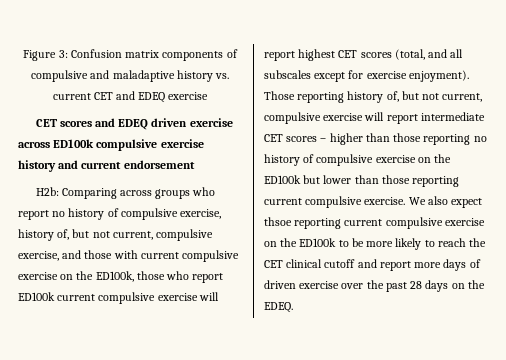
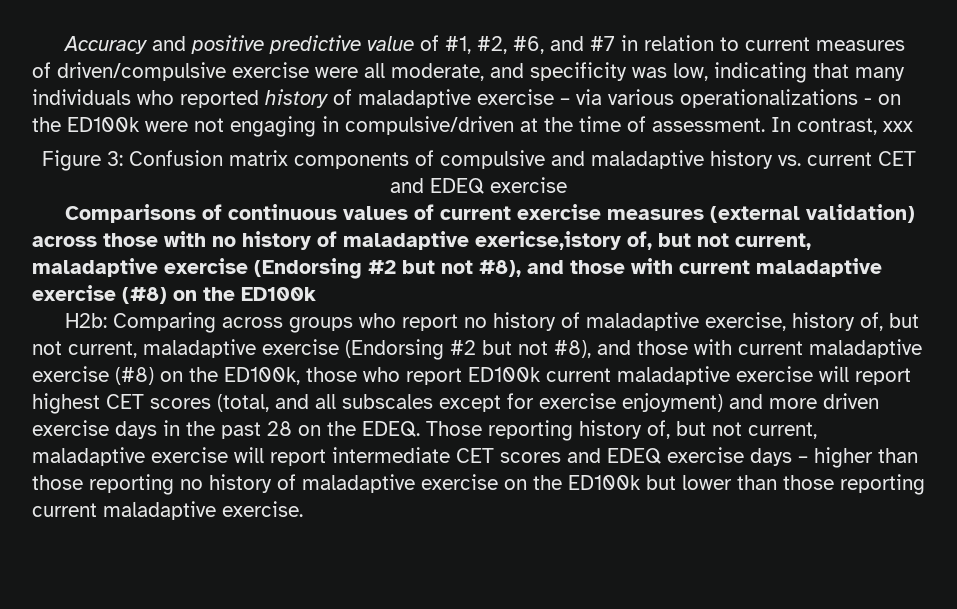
+ Accuracy and positive predictive value of #1, #2, #6, and #7 in relation to current measures of driven/compulsive exercise were all moderate, and specificity was low, indicating that many individuals who reported history of maladaptive exercise – via various operationalizations - on the ED100k were not engaging in compulsive/driven at the time of assessment. In contrast, xxx
- CET scores and EDEQ driven exercise across ED100k compulsive exercise history and current endorsement
+ Comparisons of continuous values of current exercise measures (external validation) across those with no history of maladaptive exericse,istory of, but not current, maladaptive exercise (Endorsing #2 but not #8), and those with current maladaptive exercise (#8) on the ED100k
- H2b: Comparing across groups who report no history of compulsive exercise, history of, but not current, compulsive exercise, and those with current compulsive exercise on the ED100k, those who report ED100k current compulsive exercise will report highest CET scores (total, and all subscales except for exercise enjoyment).
+ H2b: Comparing across groups who report no history of maladaptive exercise, history of, but not current, maladaptive exercise (Endorsing #2 but not #8), and those with current maladaptive exercise (#8) on the ED100k, those who report ED100k current maladaptive exercise will report highest CET scores (total, and all subscales except for exercise enjoyment) and more driven exercise days in the past 28 on the EDEQ.
- Those reporting history of, but not current, compulsive exercise will report intermediate CET scores – higher than those reporting no history of compulsive exercise on the ED100k but lower than those reporting current compulsive exercise. We also expect thsoe reporting current compulsive exercise on the ED100k to be more likely to reach the CET clinical cutoff and report more days of driven exercise over the past 28 days on the EDEQ.
+ Those reporting history of, but not current, maladaptive exercise will report intermediate CET scores and EDEQ exercise days – higher than those reporting no history of maladaptive exercise on the ED100k but lower than those reporting current maladaptive exercise.

